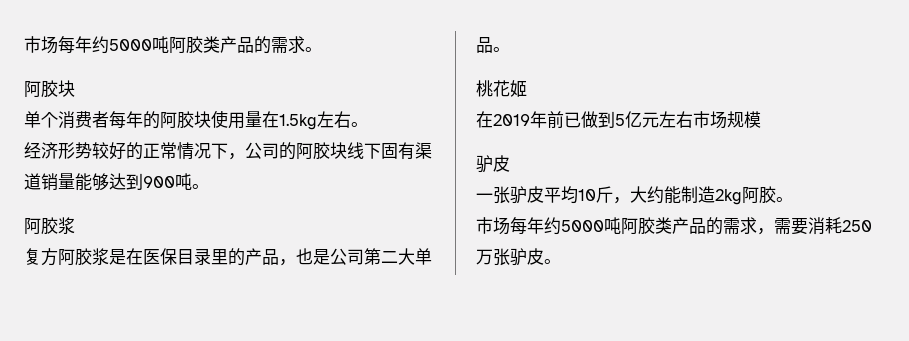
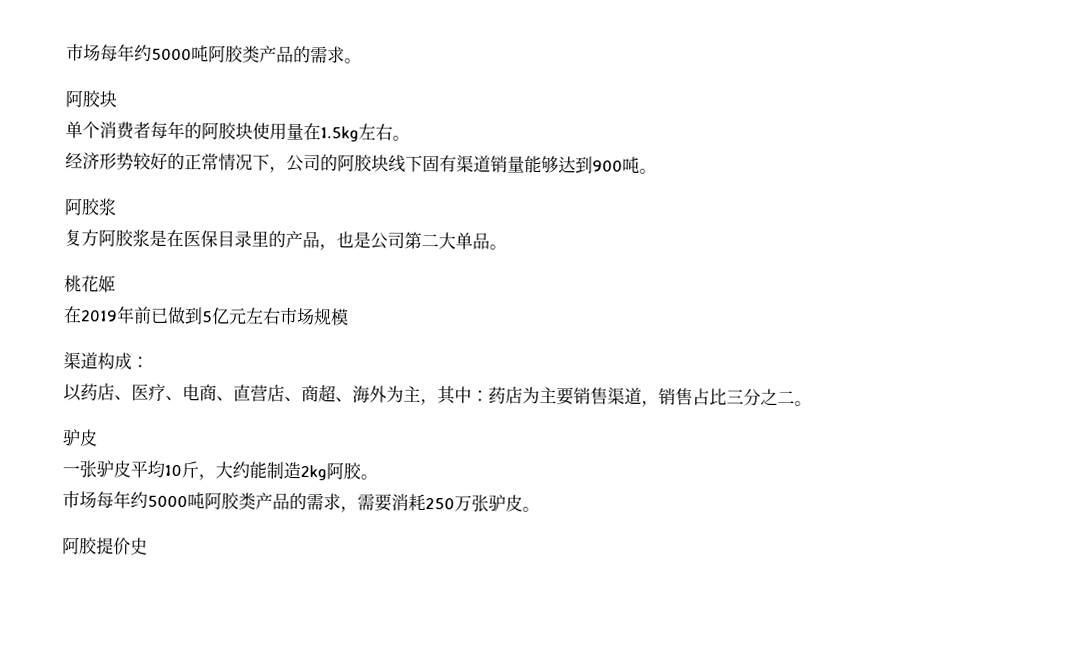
+ 渠道构成：
+ 以药店、医疗、电商、直营店、商超、海外为主，其中：药店为主要销售渠道，销售占比三分之二。
+ 阿胶提价史

